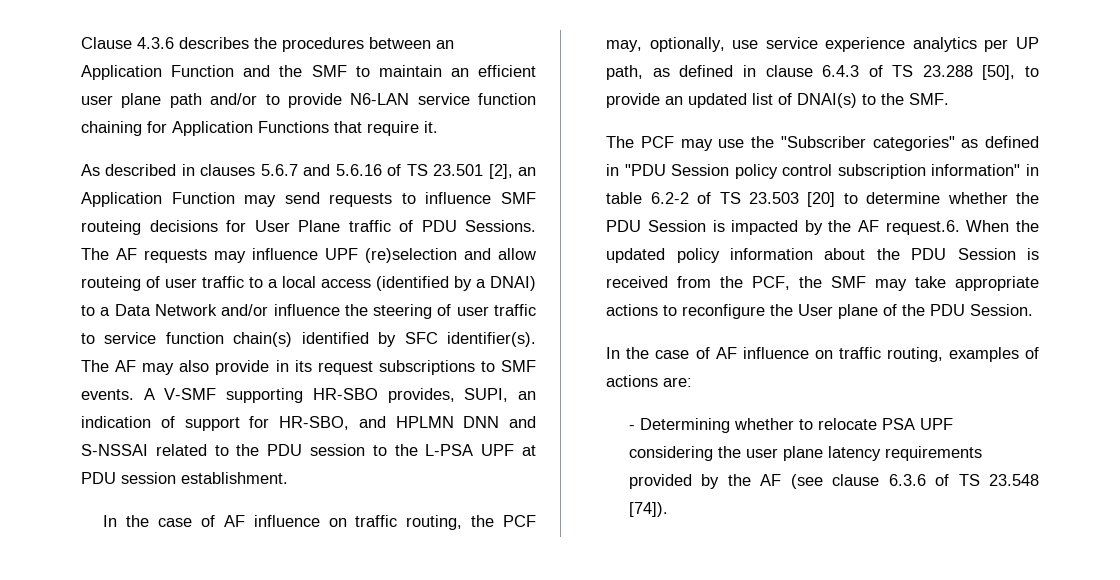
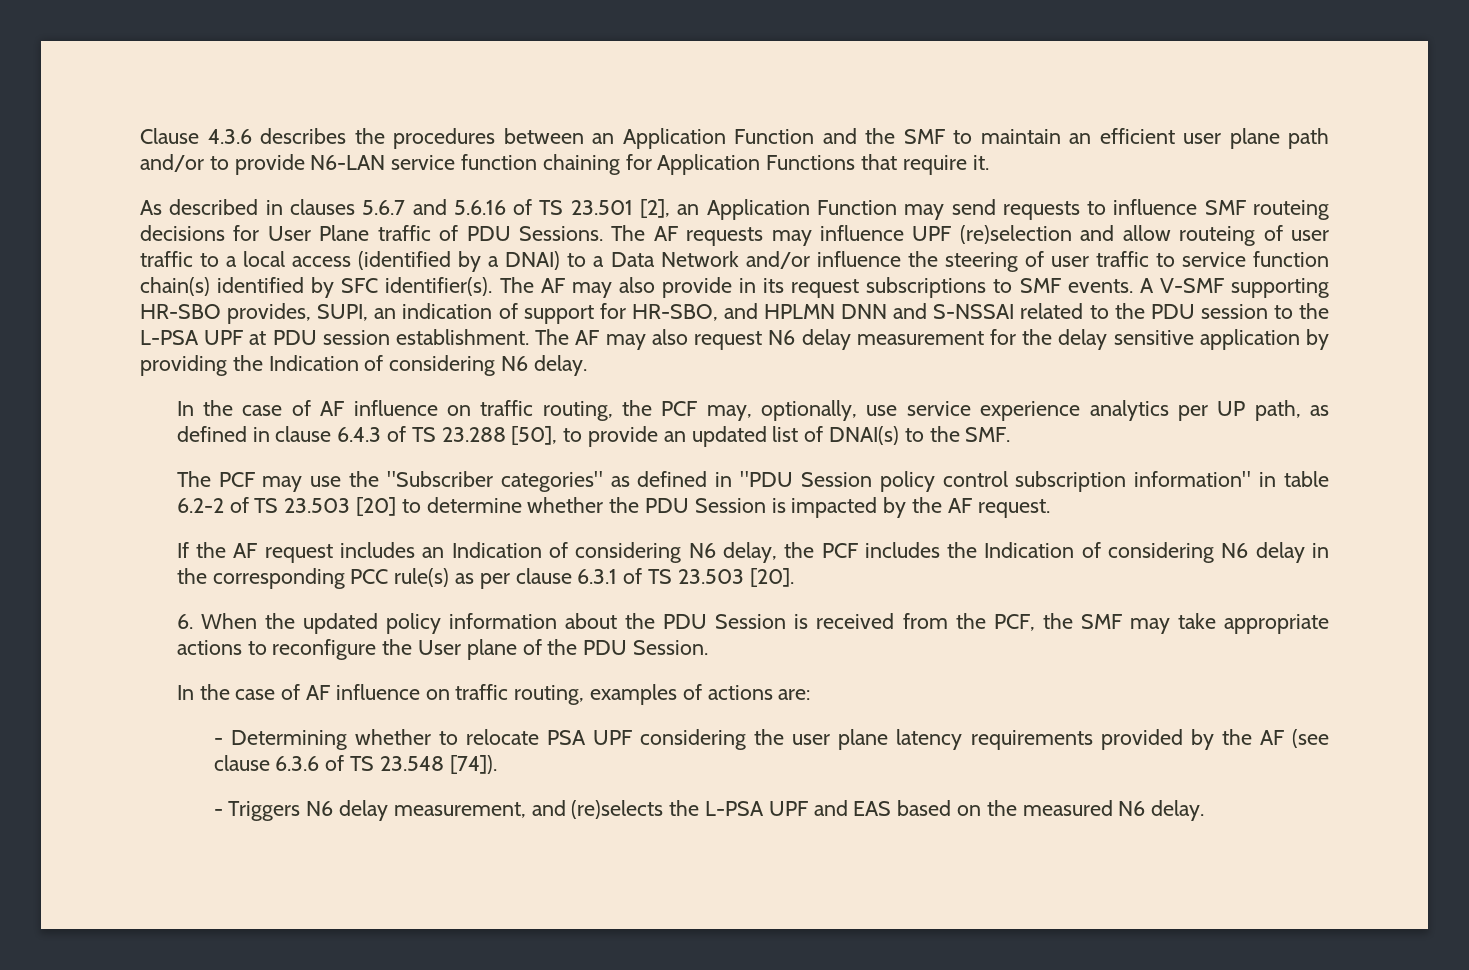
+ The AF may also request N6 delay measurement for the delay sensitive application by providing the Indication of considering N6 delay.
- The PCF may use the "Subscriber categories" as defined in "PDU Session policy control subscription information" in table 6.2-2 of TS 23.503 [20] to determine whether the PDU Session is impacted by the AF request.6. When the updated policy information about the PDU Session is received from the PCF, the SMF may take appropriate actions to reconfigure the User plane of the PDU Session.
+ The PCF may use the "Subscriber categories" as defined in "PDU Session policy control subscription information" in table 6.2-2 of TS 23.503 [20] to determine whether the PDU Session is impacted by the AF request.
+ If the AF request includes an Indication of considering N6 delay, the PCF includes the Indication of considering N6 delay in the corresponding PCC rule(s) as per clause 6.3.1 of TS 23.503 [20].
+ 6. When the updated policy information about the PDU Session is received from the PCF, the SMF may take appropriate actions to reconfigure the User plane of the PDU Session.
+ - Triggers N6 delay measurement, and (re)selects the L-PSA UPF and EAS based on the measured N6 delay.

